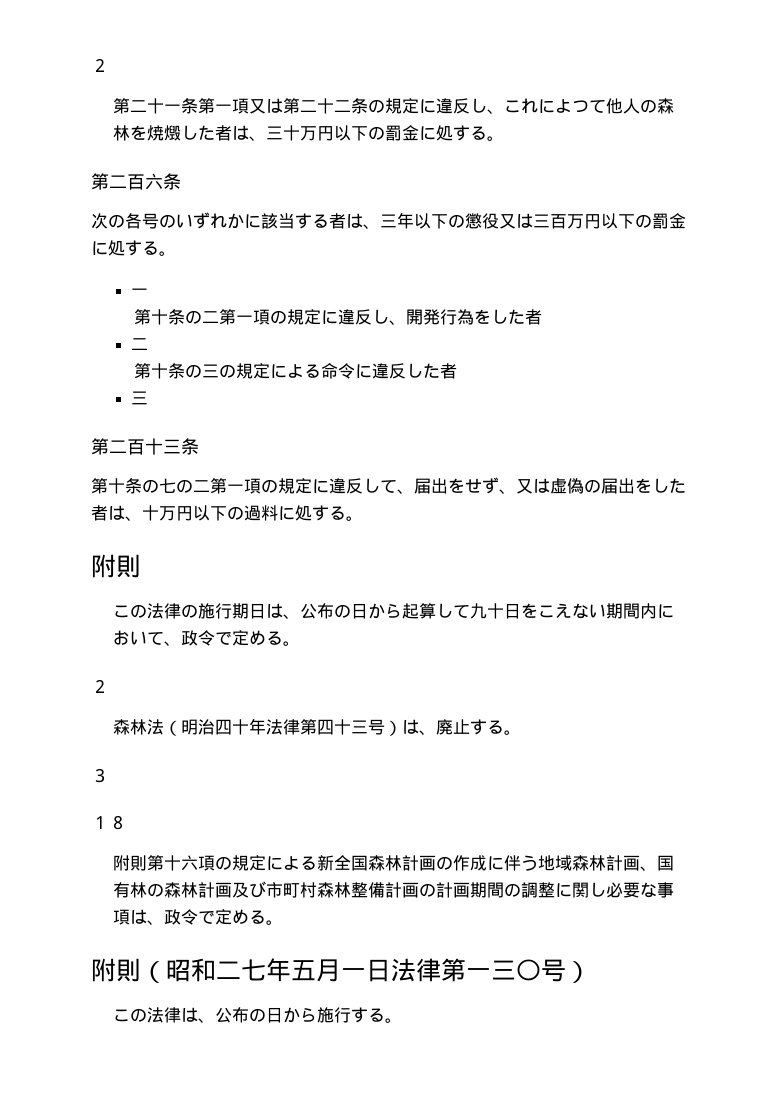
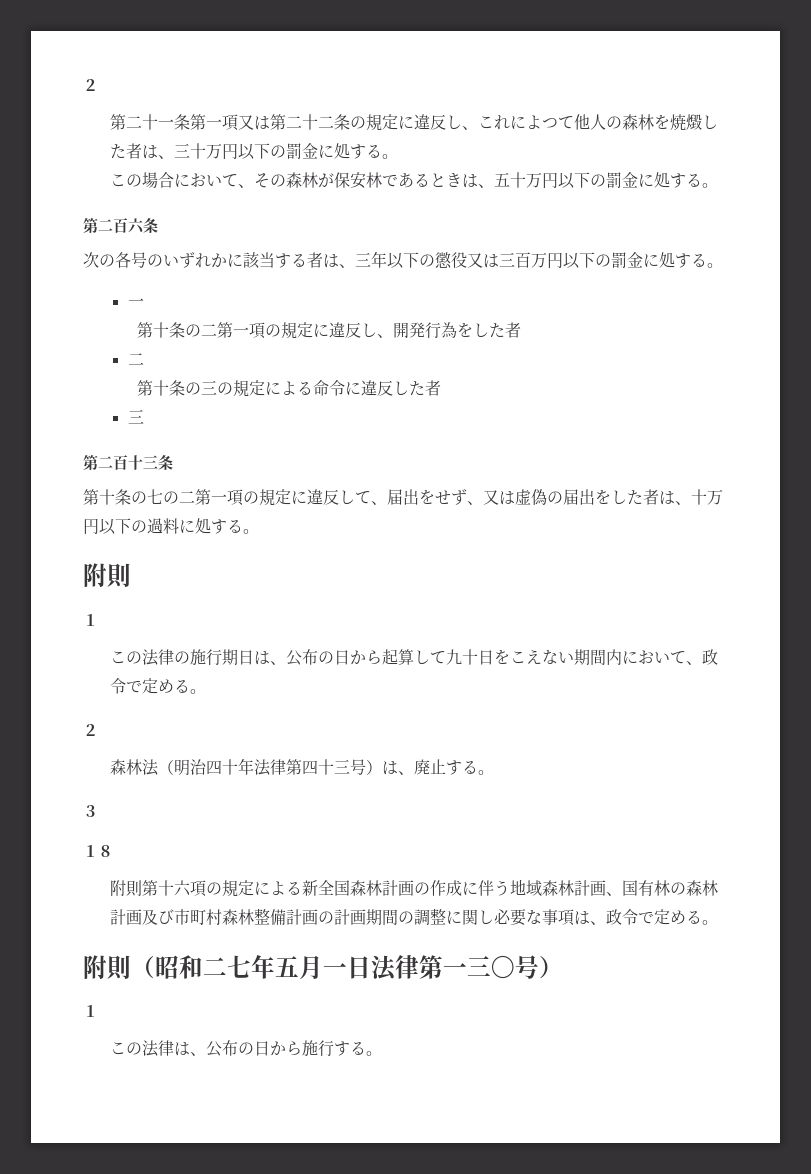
+ この場合において、その森林が保安林であるときは、五十万円以下の罰金に処する。
  第十条の七の二第一項の規定に違反して、届出をせず、又は虚偽の届出をした者は、十万円以下の過料に処する。
  附則
+ １
  附則（昭和二七年五月一日法律第一三〇号）
+ １

